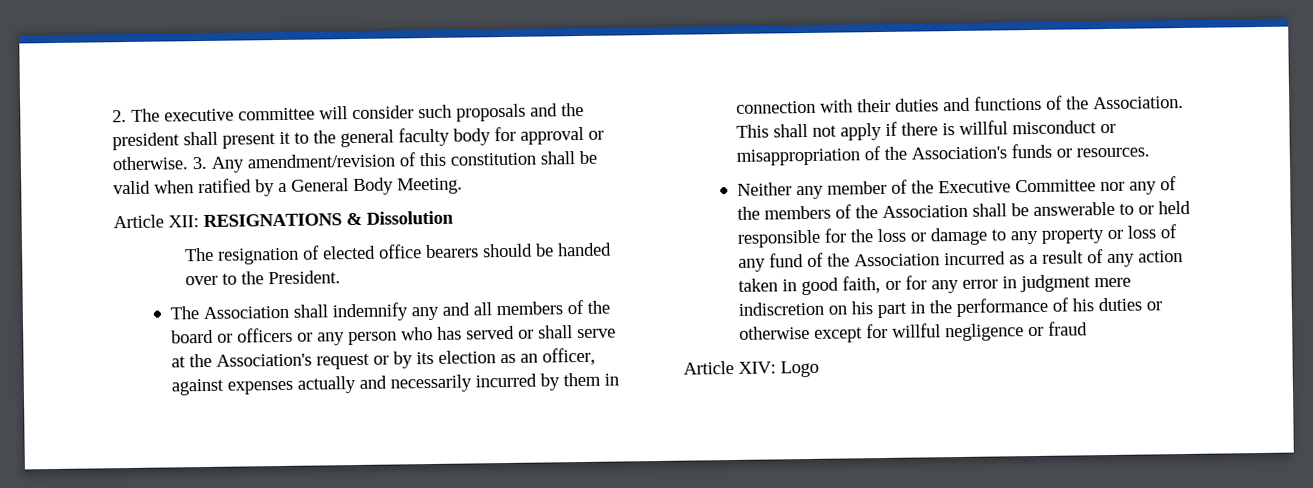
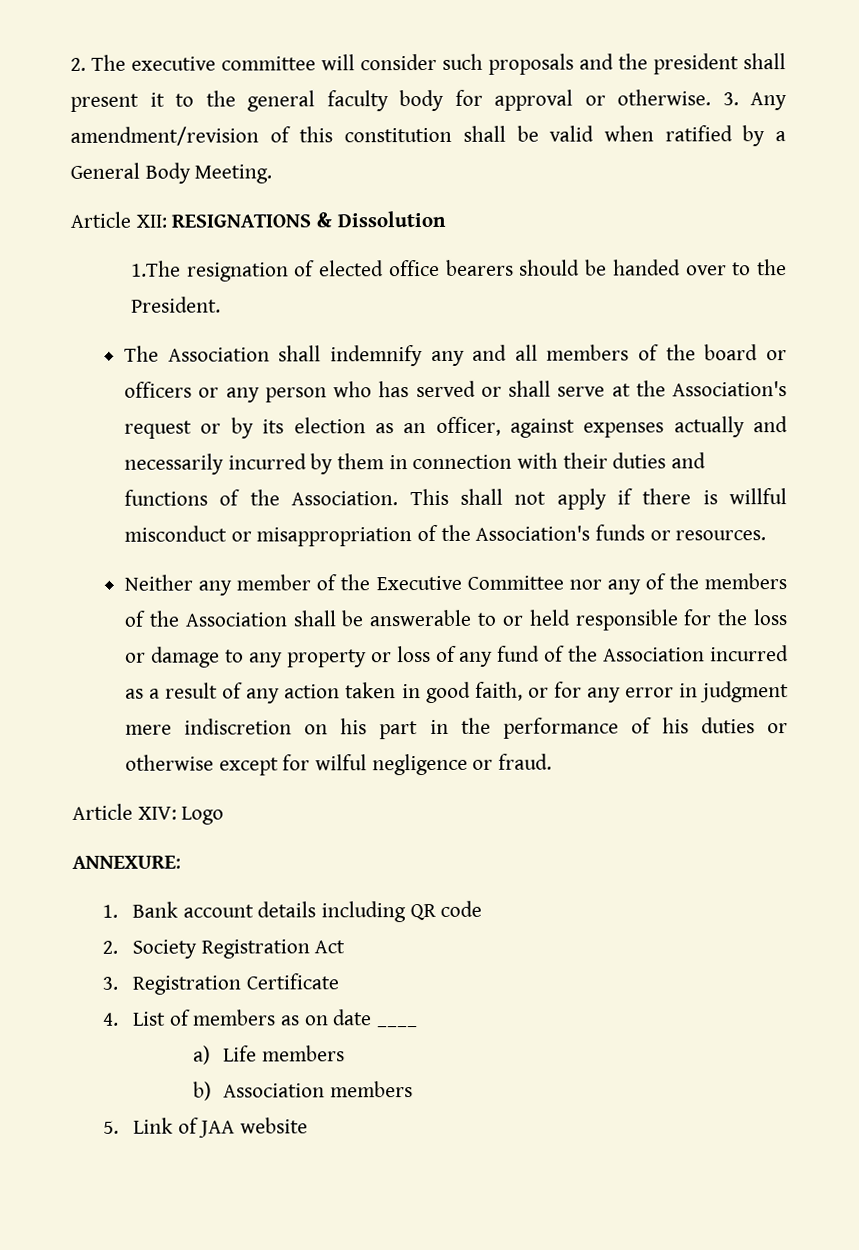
- The resignation of elected office bearers should be handed over to the President.
+ 1.The resignation of elected office bearers should be handed over to the President.
- Neither any member of the Executive Committee nor any of the members of the Association shall be answerable to or held responsible for the loss or damage to any property or loss of any fund of the Association incurred as a result of any action taken in good faith, or for any error in judgment mere indiscretion on his part in the performance of his duties or otherwise except for willful negligence or fraud
+ Neither any member of the Executive Committee nor any of the members of the Association shall be answerable to or held responsible for the loss or damage to any property or loss of any fund of the Association incurred as a result of any action taken in good faith, or for any error in judgment mere indiscretion on his part in the performance of his duties or otherwise except for wilful negligence or fraud.
+ ANNEXURE:
+ 1. Bank account details including QR code
+ 2. Society Registration Act
+ 3. Registration Certificate
+ 4. List of members as on date ____
+ a) Life members
+ b) Association members
+ 5. Link of JAA website

